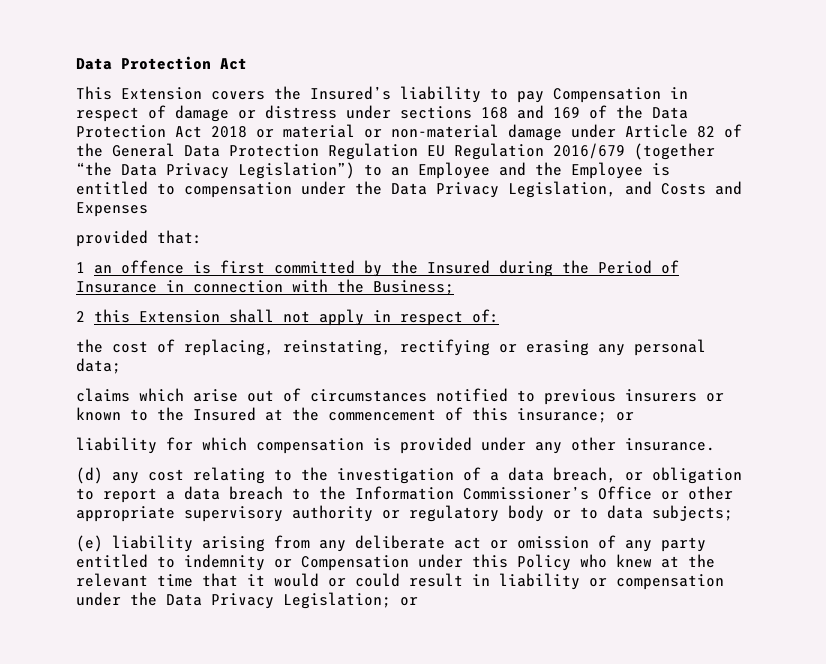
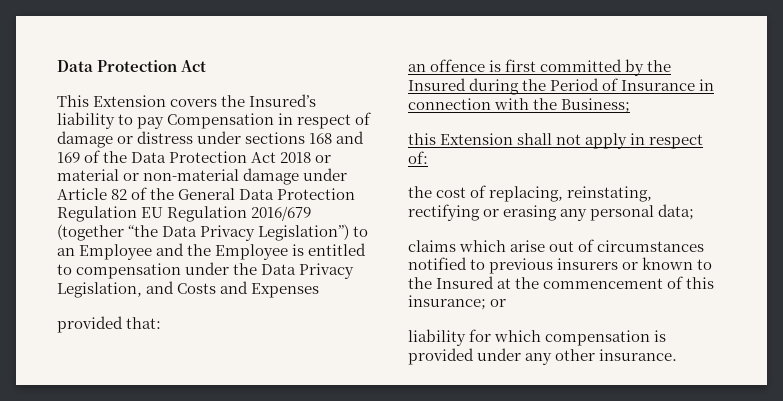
- 1 an offence is first committed by the Insured during the Period of Insurance in connection with the Business;
+ an offence is first committed by the Insured during the Period of Insurance in connection with the Business;
- 2 this Extension shall not apply in respect of:
+ this Extension shall not apply in respect of:
- (d) any cost relating to the investigation of a data breach, or obligation to report a data breach to the Information Commissioner’s Office or other appropriate supervisory authority or regulatory body or to data subjects;
- (e) liability arising from any deliberate act or omission of any party entitled to indemnity or Compensation under this Policy who knew at the relevant time that it would or could result in liability or compensation under the Data Privacy Legislation; or

